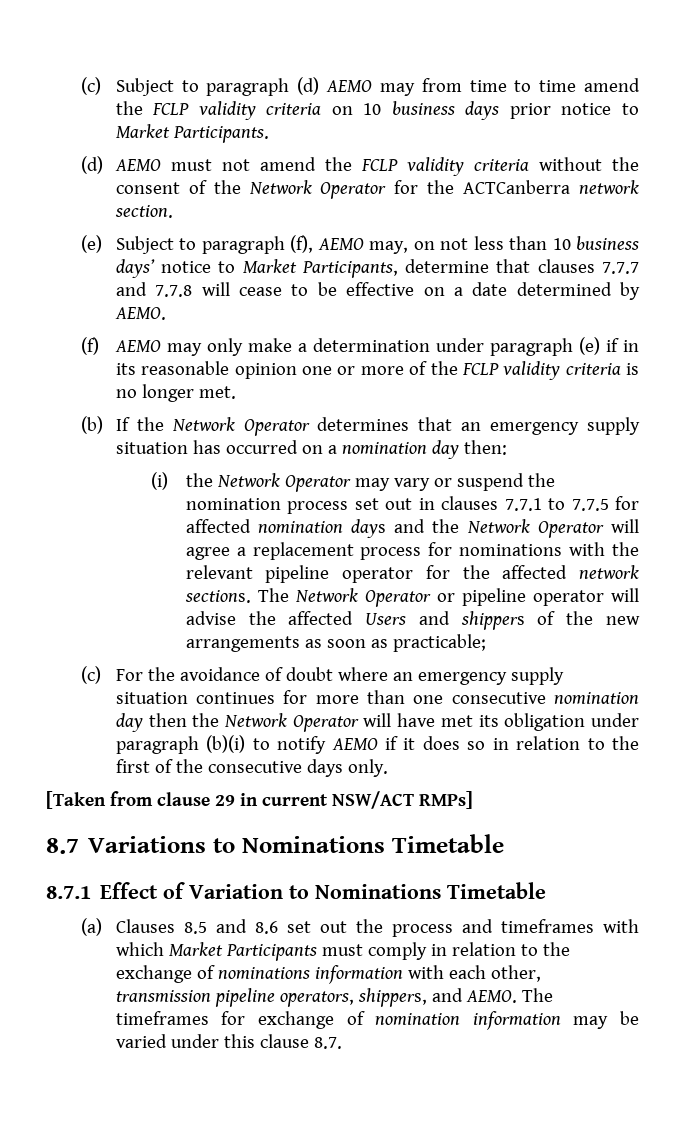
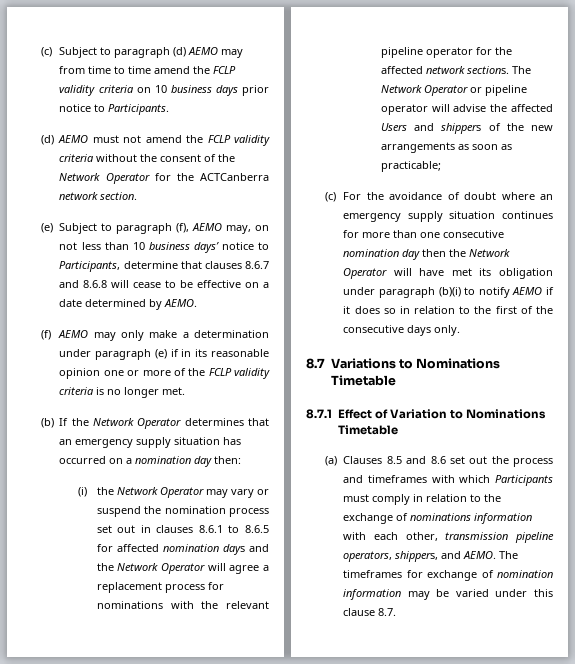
- (c) Subject to paragraph (d) AEMO may from time to time amend the FCLP validity criteria on 10 business days prior notice to Market Participants.
+ (c) Subject to paragraph (d) AEMO may from time to time amend the FCLP validity criteria on 10 business days prior notice to Participants.
- (e) Subject to paragraph (f), AEMO may, on not less than 10 business days’ notice to Market Participants, determine that clauses 7.7.7 and 7.7.8 will cease to be effective on a date determined by AEMO.
+ (e) Subject to paragraph (f), AEMO may, on not less than 10 business days’ notice to Participants, determine that clauses 8.6.7 and 8.6.8 will cease to be effective on a date determined by AEMO.
- (i) the Network Operator may vary or suspend the nomination process set out in clauses 7.7.1 to 7.7.5 for affected nomination days and the Network Operator will agree a replacement process for nominations with the relevant pipeline operator for the affected network sections.
+ (i) the Network Operator may vary or suspend the nomination process set out in clauses 8.6.1 to 8.6.5 for affected nomination days and the Network Operator will agree a replacement process for nominations with the relevant pipeline operator for the affected network sections.
- [Taken from clause 29 in current NSW/ACT RMPs]
- (a) Clauses 8.5 and 8.6 set out the process and timeframes with which Market Participants must comply in relation to the exchange of nominations information with each other, transmission pipeline operators, shippers, and AEMO.
+ (a) Clauses 8.5 and 8.6 set out the process and timeframes with which Participants must comply in relation to the exchange of nominations information with each other, transmission pipeline operators, shippers, and AEMO.

